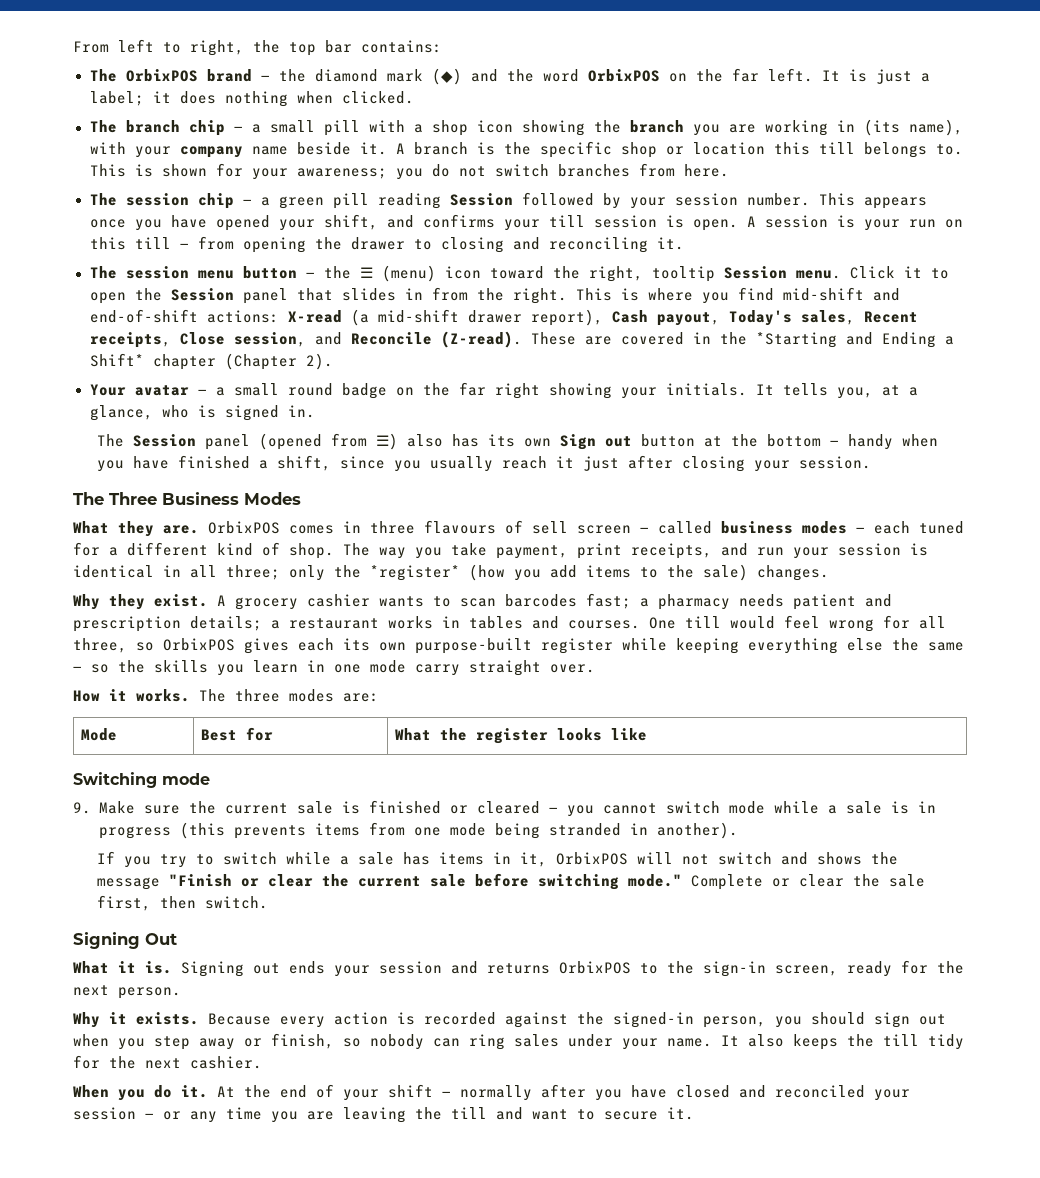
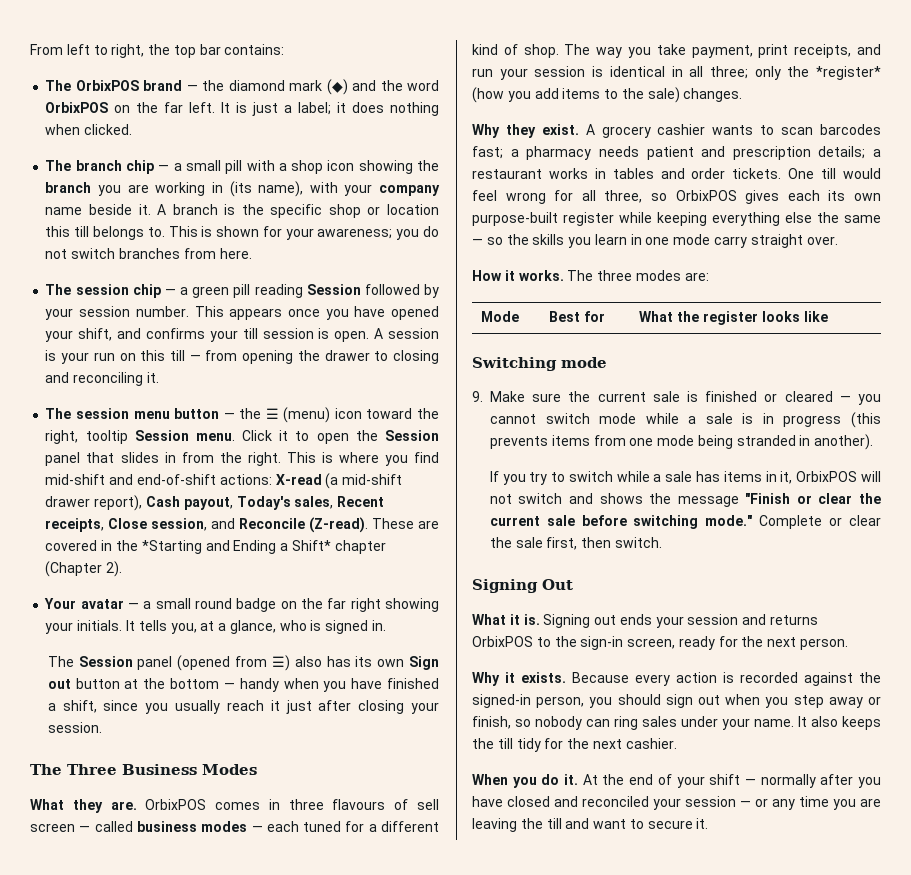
- A grocery cashier wants to scan barcodes fast; a pharmacy needs patient and prescription details; a restaurant works in tables and courses.
+ A grocery cashier wants to scan barcodes fast; a pharmacy needs patient and prescription details; a restaurant works in tables and order tickets.

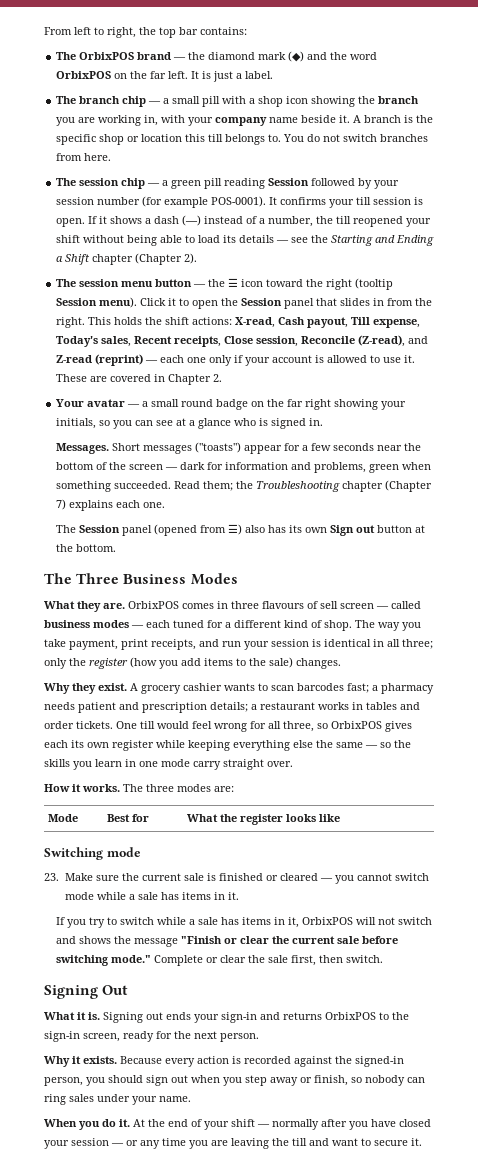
- It is just a label; it does nothing when clicked.
+ It is just a label.
- The branch chip — a small pill with a shop icon showing the branch you are working in (its name), with your company name beside it.
+ The branch chip — a small pill with a shop icon showing the branch you are working in, with your company name beside it.
- This is shown for your awareness; you do not switch branches from here.
+ You do not switch branches from here.
- The session chip — a green pill reading Session followed by your session number. This appears once you have opened your shift, and confirms your till session is open.
+ The session chip — a green pill reading Session followed by your session number (for example POS-0001). It confirms your till session is open.
- A session is your run on this till — from opening the drawer to closing and reconciling it.
+ If it shows a dash (—) instead of a number, the till reopened your shift without being able to load its details — see the Starting and Ending a Shift chapter (Chapter 2).
- The session menu button — the ☰ (menu) icon toward the right, tooltip Session menu.
+ The session menu button — the ☰ icon toward the right (tooltip Session menu).
- This is where you find mid-shift and end-of-shift actions: X-read (a mid-shift drawer report), Cash payout, Today's sales, Recent receipts, Close session, and Reconcile (Z-read). These are covered in the *Starting and Ending a Shift* chapter (Chapter 2).
+ This holds the shift actions: X-read, Cash payout, Till expense, Today's sales, Recent receipts, Close session, Reconcile (Z-read), and Z-read (reprint) — each one only if your account is allowed to use it. These are covered in Chapter 2.
- Your avatar — a small round badge on the far right showing your initials. It tells you, at a glance, who is signed in.
+ Your avatar — a small round badge on the far right showing your initials, so you can see at a glance who is signed in.
+ Messages. Short messages ("toasts") appear for a few seconds near the bottom of the screen — dark for information and problems, green when something succeeded. Read them; the Troubleshooting chapter (Chapter 7) explains each one.
- The Session panel (opened from ☰) also has its own Sign out button at the bottom — handy when you have finished a shift, since you usually reach it just after closing your session.
+ The Session panel (opened from ☰) also has its own Sign out button at the bottom.
- The way you take payment, print receipts, and run your session is identical in all three; only the *register* (how you add items to the sale) changes.
+ The way you take payment, print receipts, and run your session is identical in all three; only the register (how you add items to the sale) changes.
- One till would feel wrong for all three, so OrbixPOS gives each its own purpose-built register while keeping everything else the same — so the skills you learn in one mode carry straight over.
+ One till would feel wrong for all three, so OrbixPOS gives each its own register while keeping everything else the same — so the skills you learn in one mode carry straight over.
- 9. Make sure the current sale is finished or cleared — you cannot switch mode while a sale is in progress (this prevents items from one mode being stranded in another).
+ 23. Make sure the current sale is finished or cleared — you cannot switch mode while a sale has items in it.
- Signing out ends your session and returns OrbixPOS to the sign-in screen, ready for the next person.
+ Signing out ends your sign-in and returns OrbixPOS to the sign-in screen, ready for the next person.
- It also keeps the till tidy for the next cashier.
- At the end of your shift — normally after you have closed and reconciled your session — or any time you are leaving the till and want to secure it.
+ At the end of your shift — normally after you have closed your session — or any time you are leaving the till and want to secure it.

